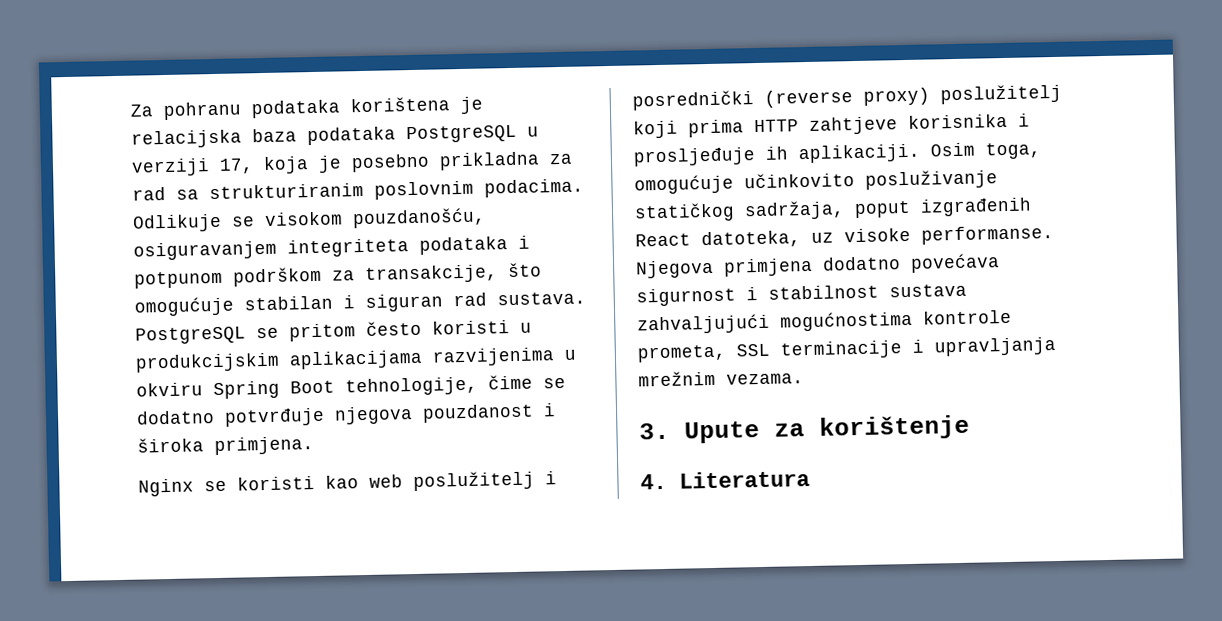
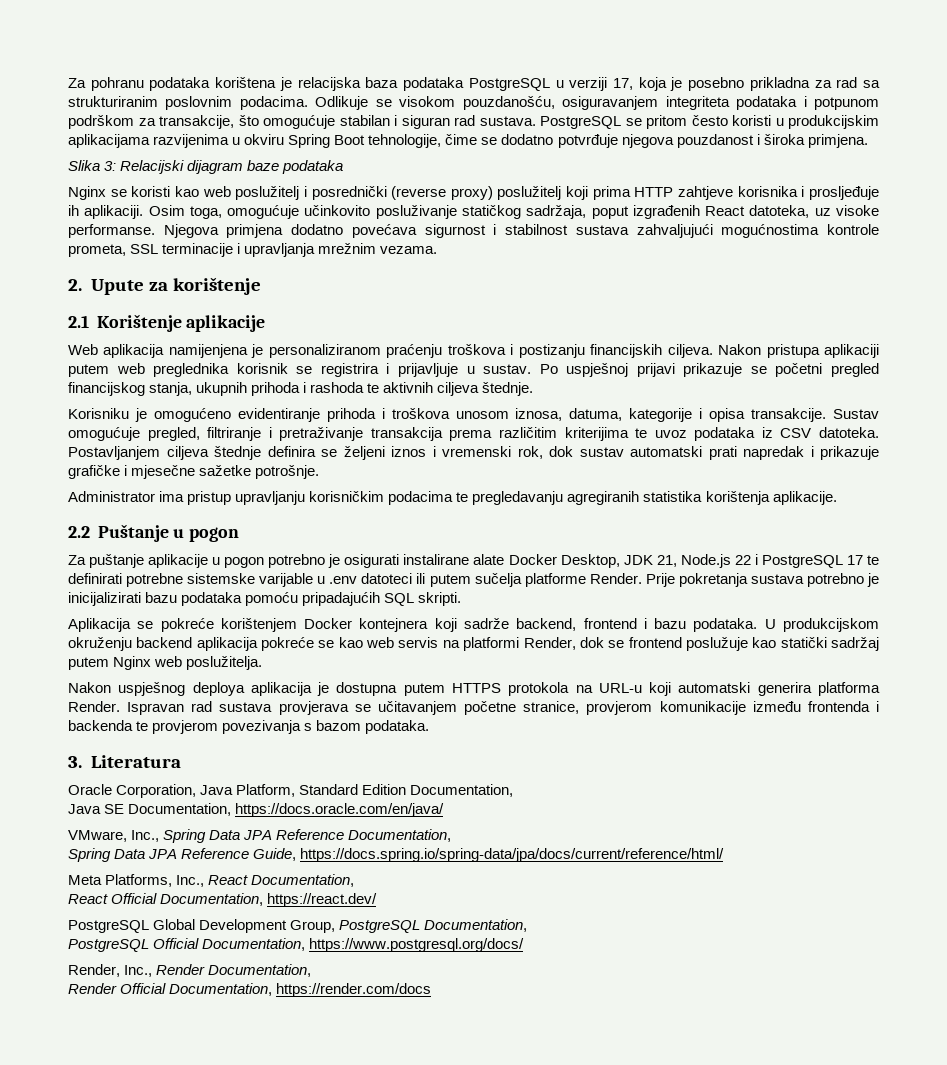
+ Slika 3: Relacijski dijagram baze podataka
- 3. Upute za korištenje
+ 2. Upute za korištenje
- 4. Literatura
+ 2.1 Korištenje aplikacije
+ Web aplikacija namijenjena je personaliziranom praćenju troškova i postizanju financijskih ciljeva. Nakon pristupa aplikaciji putem web preglednika korisnik se registrira i prijavljuje u sustav. Po uspješnoj prijavi prikazuje se početni pregled financijskog stanja, ukupnih prihoda i rashoda te aktivnih ciljeva štednje.
+ Korisniku je omogućeno evidentiranje prihoda i troškova unosom iznosa, datuma, kategorije i opisa transakcije. Sustav omogućuje pregled, filtriranje i pretraživanje transakcija prema različitim kriterijima te uvoz podataka iz CSV datoteka. Postavljanjem ciljeva štednje definira se željeni iznos i vremenski rok, dok sustav automatski prati napredak i prikazuje grafičke i mjesečne sažetke potrošnje.
+ Administrator ima pristup upravljanju korisničkim podacima te pregledavanju agregiranih statistika korištenja aplikacije.
+ 2.2 Puštanje u pogon
+ Za puštanje aplikacije u pogon potrebno je osigurati instalirane alate Docker Desktop, JDK 21, Node.js 22 i PostgreSQL 17 te definirati potrebne sistemske varijable u .env datoteci ili putem sučelja platforme Render. Prije pokretanja sustava potrebno je inicijalizirati bazu podataka pomoću pripadajućih SQL skripti.
+ Aplikacija se pokreće korištenjem Docker kontejnera koji sadrže backend, frontend i bazu podataka. U produkcijskom okruženju backend aplikacija pokreće se kao web servis na platformi Render, dok se frontend poslužuje kao statički sadržaj putem Nginx web poslužitelja.
+ Nakon uspješnog deploya aplikacija je dostupna putem HTTPS protokola na URL-u koji automatski generira platforma Render. Ispravan rad sustava provjerava se učitavanjem početne stranice, provjerom komunikacije između frontenda i backenda te provjerom povezivanja s bazom podataka.
+ 3. Literatura
+ Oracle Corporation, Java Platform, Standard Edition Documentation,
+ Java SE Documentation, https://docs.oracle.com/en/java/
+ VMware, Inc., Spring Data JPA Reference Documentation,
+ Spring Data JPA Reference Guide, https://docs.spring.io/spring-data/jpa/docs/current/reference/html/
+ Meta Platforms, Inc., React Documentation,
+ React Official Documentation, https://react.dev/
+ PostgreSQL Global Development Group, PostgreSQL Documentation,
+ PostgreSQL Official Documentation, https://www.postgresql.org/docs/
+ Render, Inc., Render Documentation,
+ Render Official Documentation, https://render.com/docs

